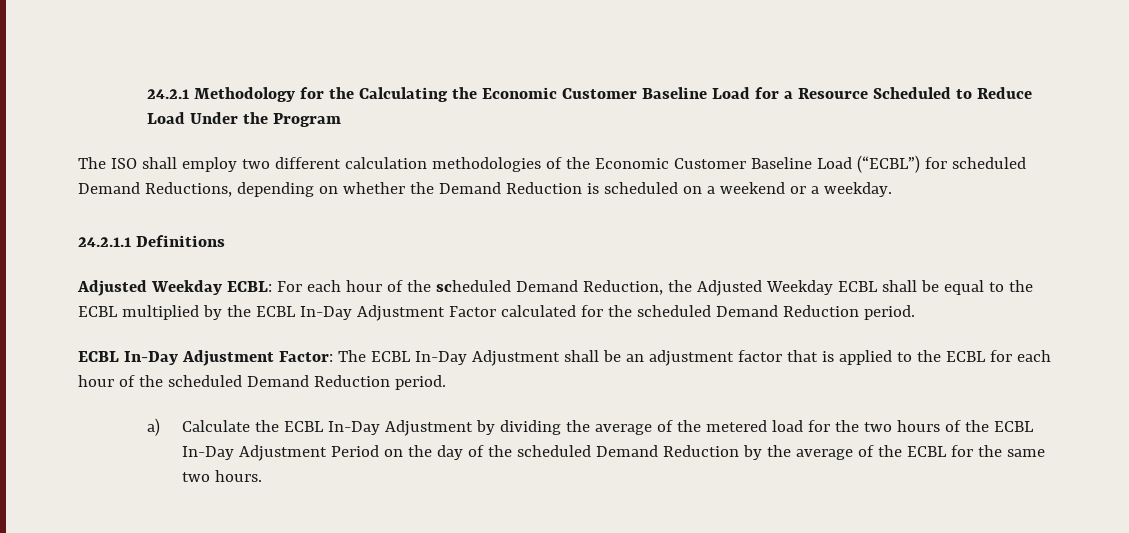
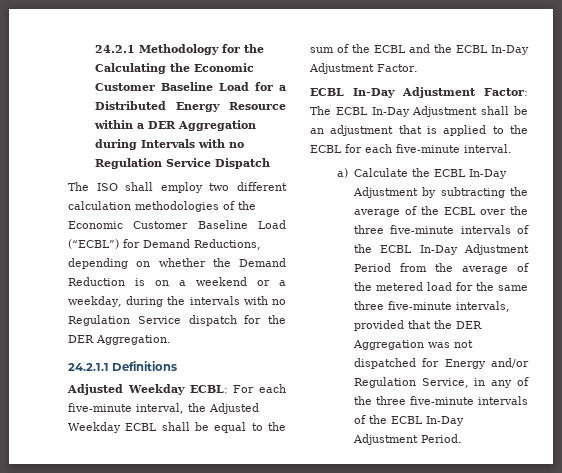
- 24.2.1 Methodology for the Calculating the Economic Customer Baseline Load for a Resource Scheduled to Reduce Load Under the Program
+ 24.2.1 Methodology for the Calculating the Economic Customer Baseline Load for a Distributed Energy Resource within a DER Aggregation during Intervals with no Regulation Service Dispatch
- The ISO shall employ two different calculation methodologies of the Economic Customer Baseline Load (“ECBL”) for scheduled Demand Reductions, depending on whether the Demand Reduction is scheduled on a weekend or a weekday.
+ The ISO shall employ two different calculation methodologies of the Economic Customer Baseline Load (“ECBL”) for Demand Reductions, depending on whether the Demand Reduction is on a weekend or a weekday, during the intervals with no Regulation Service dispatch for the DER Aggregation.
- Adjusted Weekday ECBL: For each hour of the scheduled Demand Reduction, the Adjusted Weekday ECBL shall be equal to the ECBL multiplied by the ECBL In-Day Adjustment Factor calculated for the scheduled Demand Reduction period.
+ Adjusted Weekday ECBL: For each five-minute interval, the Adjusted Weekday ECBL shall be equal to the sum of the ECBL and the ECBL In-Day Adjustment Factor.
- ECBL In-Day Adjustment Factor: The ECBL In-Day Adjustment shall be an adjustment factor that is applied to the ECBL for each hour of the scheduled Demand Reduction period.
+ ECBL In-Day Adjustment Factor: The ECBL In-Day Adjustment shall be an adjustment that is applied to the ECBL for each five-minute interval.
- a) Calculate the ECBL In-Day Adjustment by dividing the average of the metered load for the two hours of the ECBL In-Day Adjustment Period on the day of the scheduled Demand Reduction by the average of the ECBL for the same two hours.
+ a) Calculate the ECBL In-Day Adjustment by subtracting the average of the ECBL over the three five-minute intervals of the ECBL In-Day Adjustment Period from the average of the metered load for the same three five-minute intervals, provided that the DER Aggregation was not dispatched for Energy and/or Regulation Service, in any of the three five-minute intervals of the ECBL In-Day Adjustment Period.

